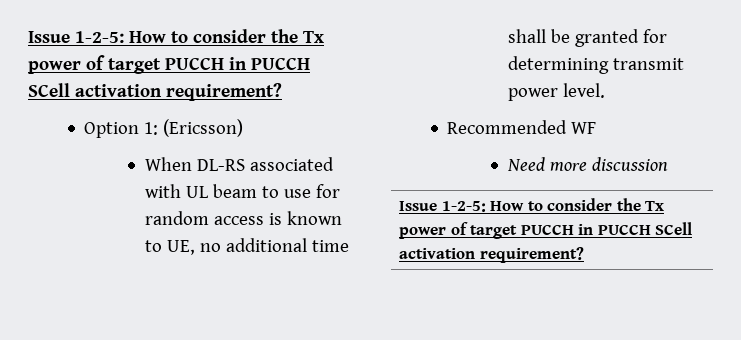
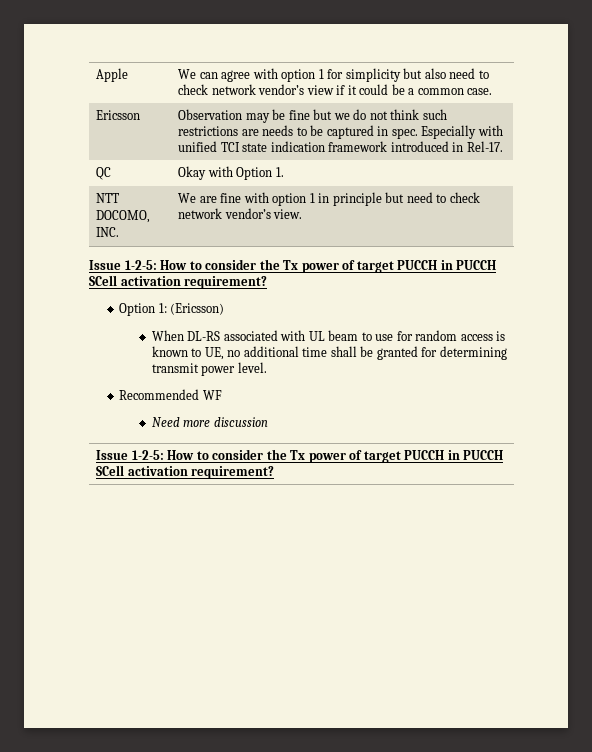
+ Apple | We can agree with option 1 for simplicity but also need to check network vendor’s view if it could be a common case.
+ Ericsson | Observation may be fine but we do not think such restrictions are needs to be captured in spec. Especially with unified TCI state indication framework introduced in Rel-17.
+ QC | Okay with Option 1.
+ NTT DOCOMO, INC. | We are fine with option 1 in principle but need to check network vendor’s view.

